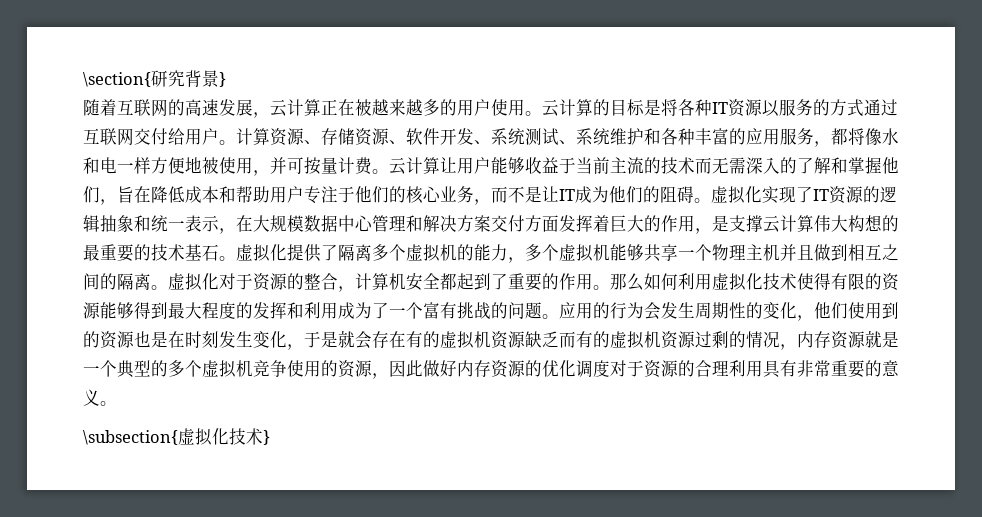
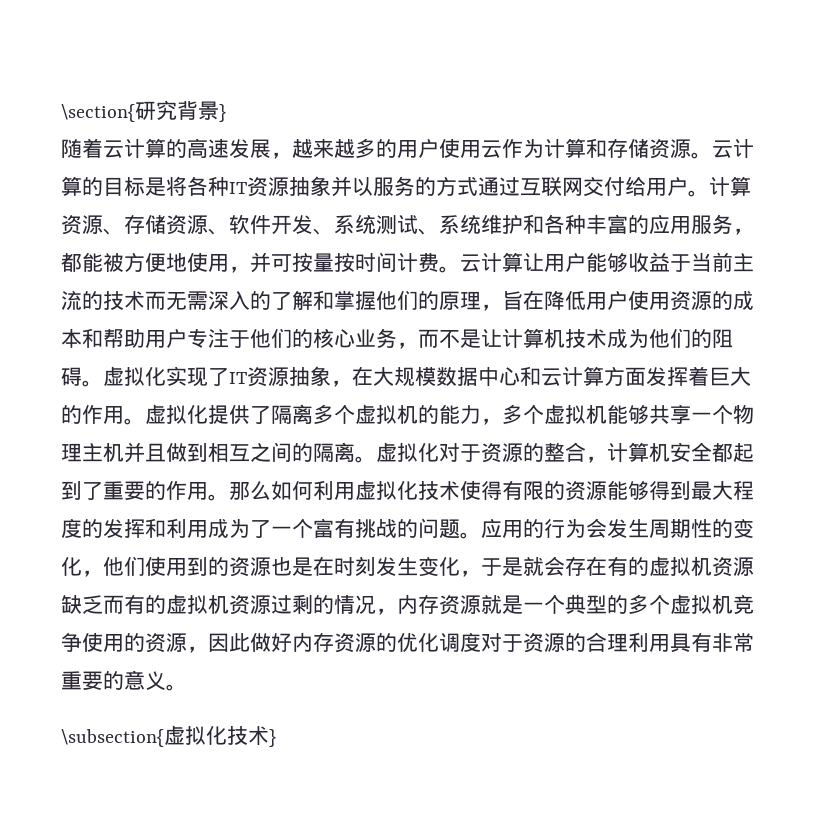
- 随着互联网的高速发展，云计算正在被越来越多的用户使用。
+ 随着云计算的高速发展，越来越多的用户使用云作为计算和存储资源。
- 云计算的目标是将各种IT资源以服务的方式通过互联网交付给用户。
+ 云计算的目标是将各种IT资源抽象并以服务的方式通过互联网交付给用户。
- 计算资源、存储资源、软件开发、系统测试、系统维护和各种丰富的应用服务，都将像水和电一样方便地被使用，并可按量计费。
+ 计算资源、存储资源、软件开发、系统测试、系统维护和各种丰富的应用服务，都能被方便地使用，并可按量按时间计费。
- 云计算让用户能够收益于当前主流的技术而无需深入的了解和掌握他们，旨在降低成本和帮助用户专注于他们的核心业务，而不是让IT成为他们的阻碍。
+ 云计算让用户能够收益于当前主流的技术而无需深入的了解和掌握他们的原理，旨在降低用户使用资源的成本和帮助用户专注于他们的核心业务，而不是让计算机技术成为他们的阻碍。
- 虚拟化实现了IT资源的逻辑抽象和统一表示，在大规模数据中心管理和解决方案交付方面发挥着巨大的作用，是支撑云计算伟大构想的最重要的技术基石。
+ 虚拟化实现了IT资源抽象，在大规模数据中心和云计算方面发挥着巨大的作用。

